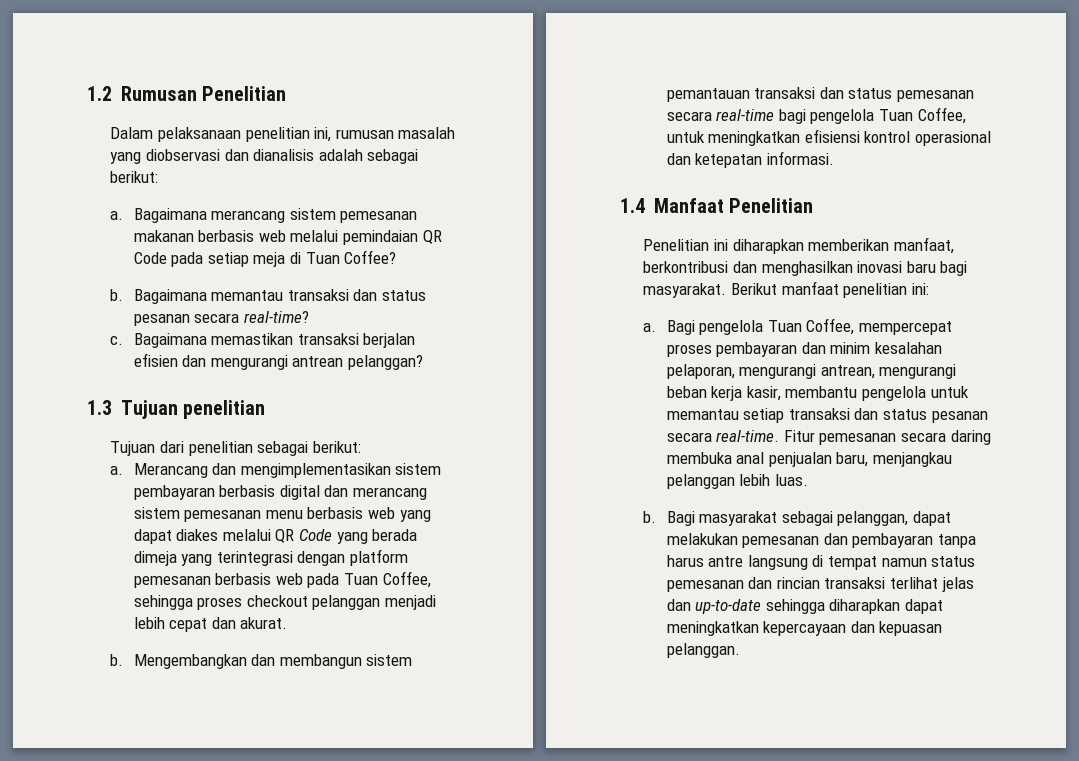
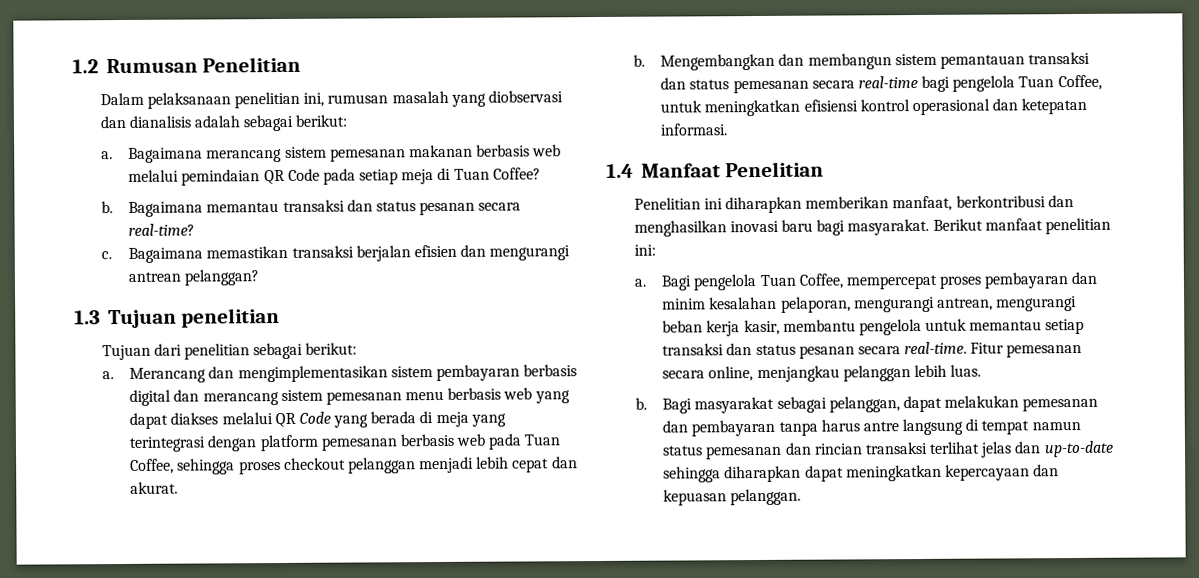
- Merancang dan mengimplementasikan sistem pembayaran berbasis digital dan merancang sistem pemesanan menu berbasis web yang dapat diakes melalui QR Code yang berada dimeja yang terintegrasi dengan platform pemesanan berbasis web pada Tuan Coffee, sehingga proses checkout pelanggan menjadi lebih cepat dan akurat.
+ Merancang dan mengimplementasikan sistem pembayaran berbasis digital dan merancang sistem pemesanan menu berbasis web yang dapat diakses melalui QR Code yang berada di meja yang terintegrasi dengan platform pemesanan berbasis web pada Tuan Coffee, sehingga proses checkout pelanggan menjadi lebih cepat dan akurat.
- Fitur pemesanan secara daring membuka anal penjualan baru, menjangkau pelanggan lebih luas.
+ Fitur pemesanan secara online, menjangkau pelanggan lebih luas.

